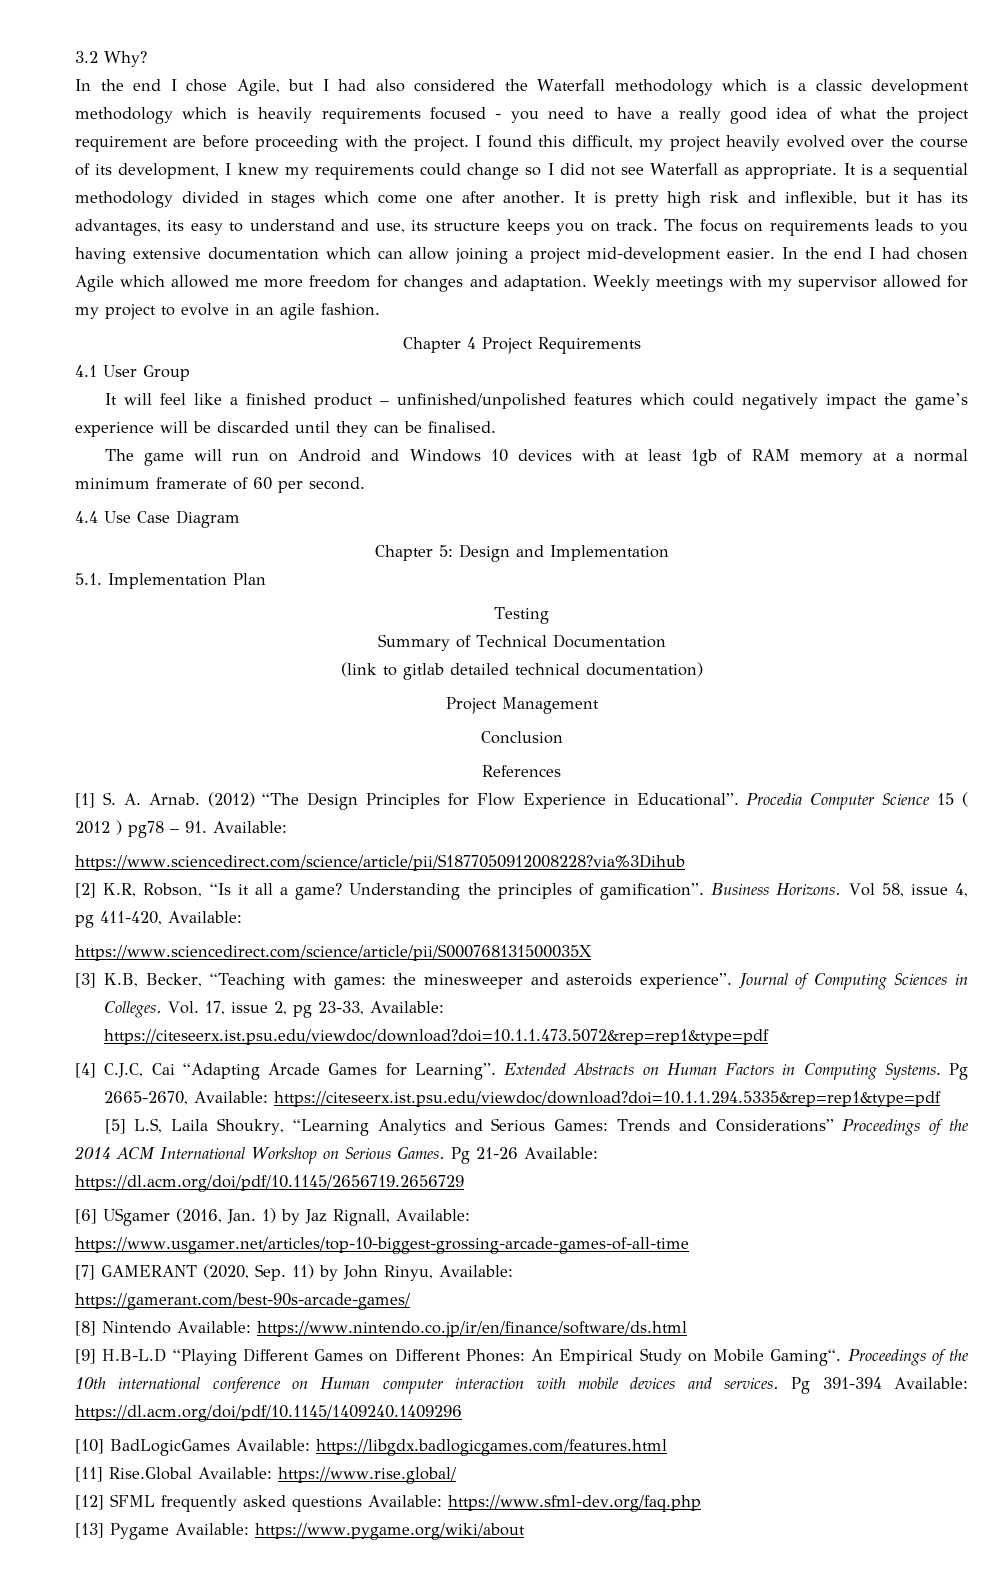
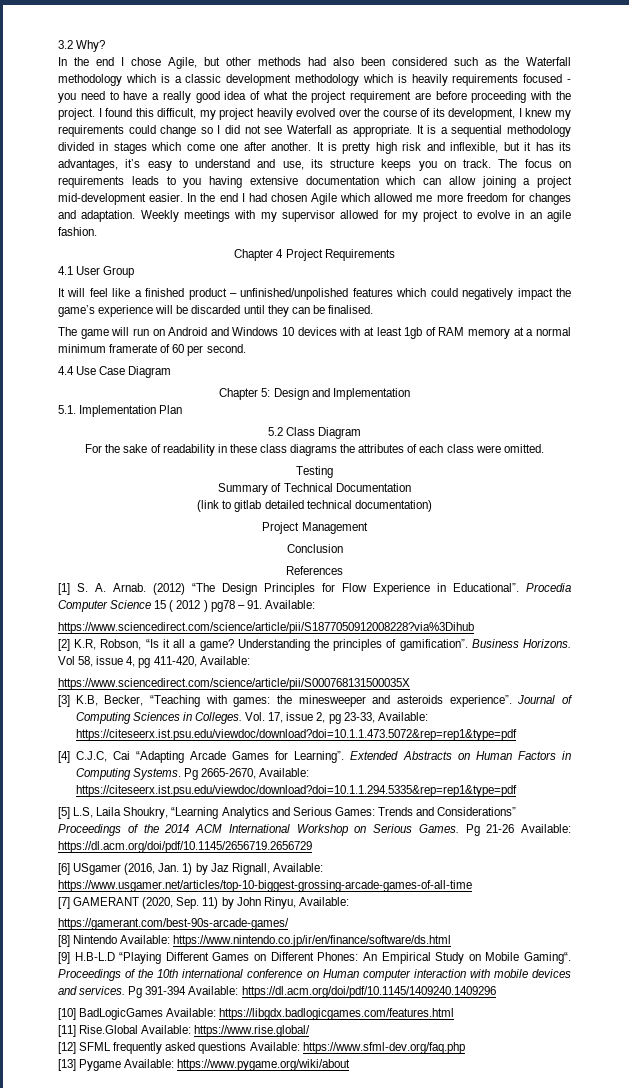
- In the end I chose Agile, but I had also considered the Waterfall methodology which is a classic development methodology which is heavily requirements focused - you need to have a really good idea of what the project requirement are before proceeding with the project.
+ In the end I chose Agile, but other methods had also been considered such as the Waterfall methodology which is a classic development methodology which is heavily requirements focused - you need to have a really good idea of what the project requirement are before proceeding with the project.
- It is pretty high risk and inflexible, but it has its advantages, its easy to understand and use, its structure keeps you on track.
+ It is pretty high risk and inflexible, but it has its advantages, it’s easy to understand and use, its structure keeps you on track.
+ 5.2 Class Diagram
+ For the sake of readability in these class diagrams the attributes of each class were omitted.

